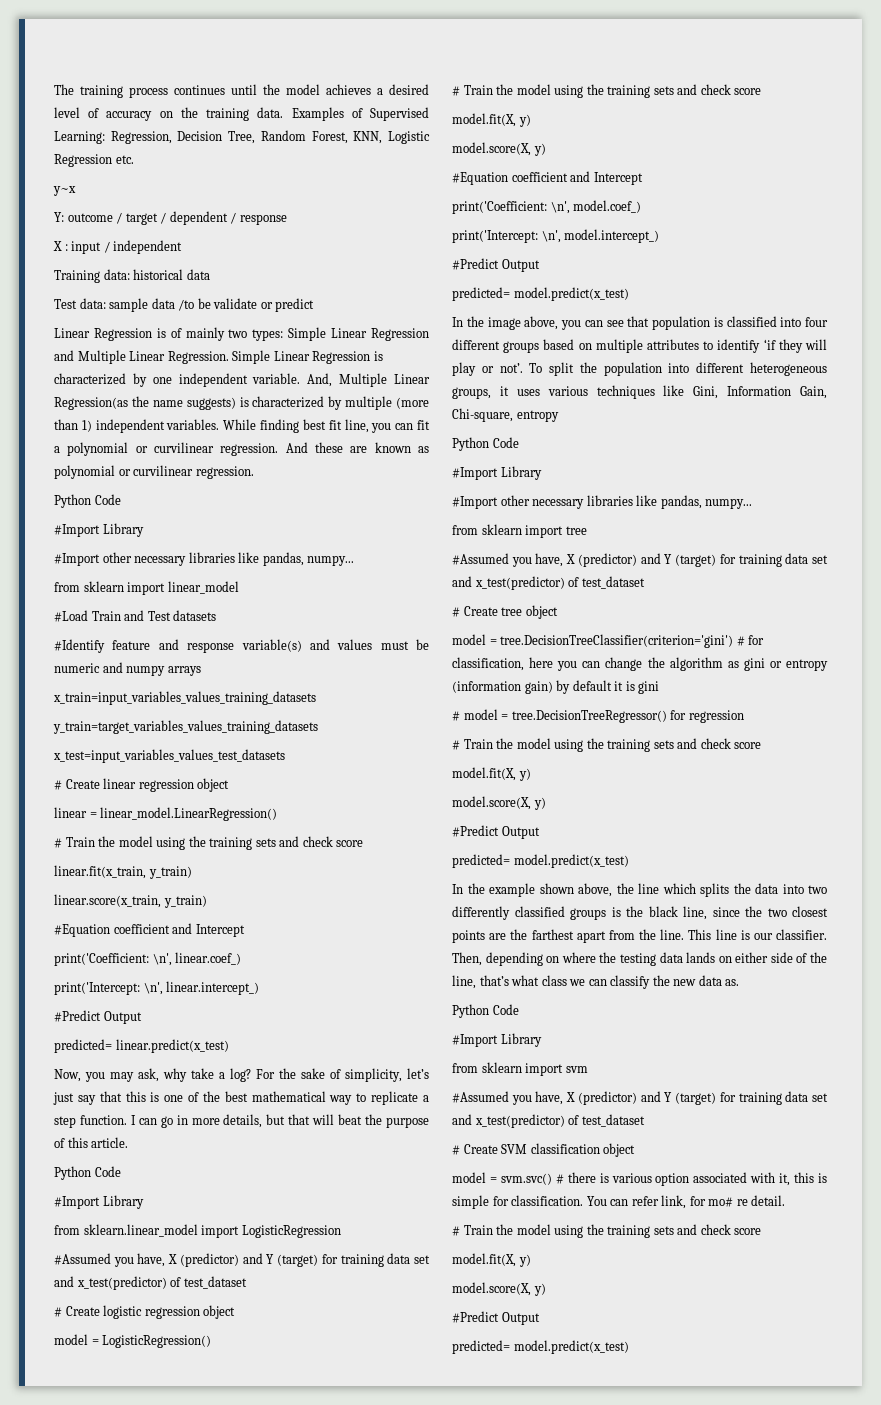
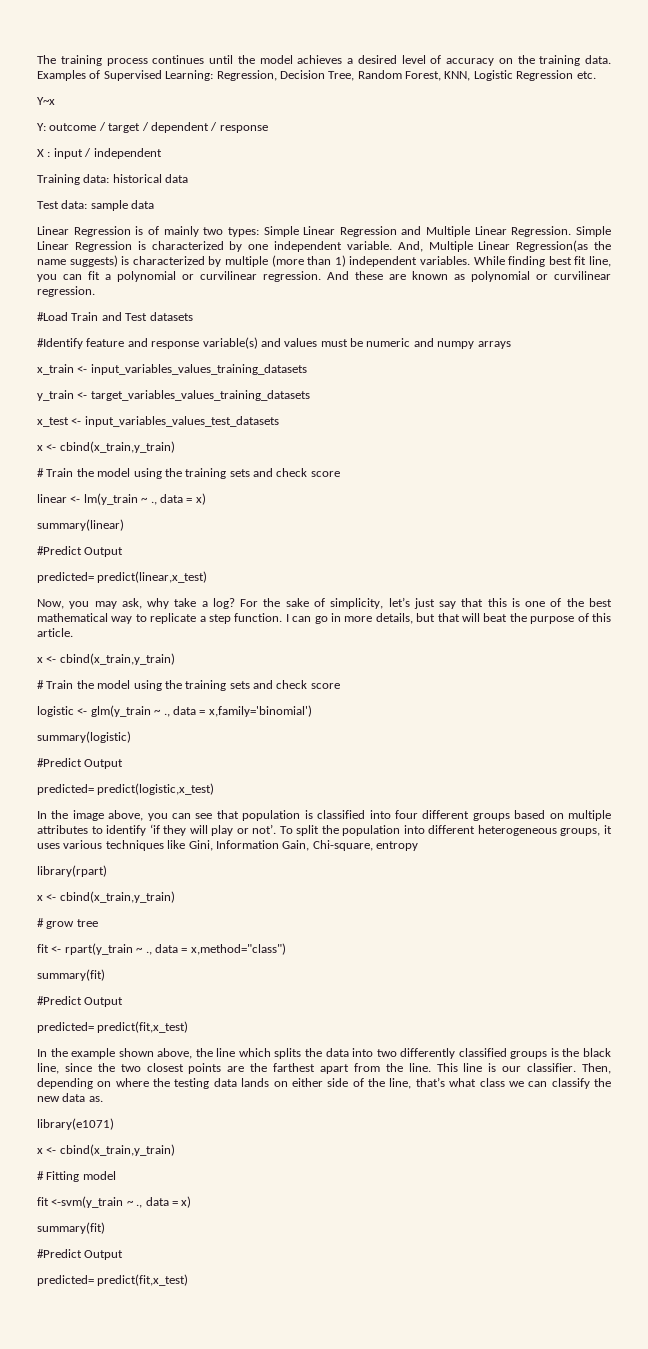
- y~x
+ Y~x
- Test data: sample data /to be validate or predict
+ Test data: sample data
  And these are known as polynomial or curvilinear regression.
- Python Code
- #Import Library
- #Import other necessary libraries like pandas, numpy...
- from sklearn import linear_model
- x_train=input_variables_values_training_datasets
- y_train=target_variables_values_training_datasets
- x_test=input_variables_values_test_datasets
- # Create linear regression object
- linear = linear_model.LinearRegression()
+ x_train <- input_variables_values_training_datasets
+ y_train <- target_variables_values_training_datasets
+ x_test <- input_variables_values_test_datasets
+ x <- cbind(x_train,y_train)
- linear.fit(x_train, y_train)
- linear.score(x_train, y_train)
- #Equation coefficient and Intercept
- print('Coefficient: \n', linear.coef_)
- print('Intercept: \n', linear.intercept_)
+ linear <- lm(y_train ~ ., data = x)
+ summary(linear)
  #Predict Output
- predicted= linear.predict(x_test)
+ predicted= predict(linear,x_test)
  I can go in more details, but that will beat the purpose of this article.
- Python Code
- #Import Library
- from sklearn.linear_model import LogisticRegression
- #Assumed you have, X (predictor) and Y (target) for training data set and x_test(predictor) of test_dataset
- # Create logistic regression object
- model = LogisticRegression()
+ x <- cbind(x_train,y_train)
  # Train the model using the training sets and check score
- model.fit(X, y)
- model.score(X, y)
- #Equation coefficient and Intercept
- print('Coefficient: \n', model.coef_)
- print('Intercept: \n', model.intercept_)
+ logistic <- glm(y_train ~ ., data = x,family='binomial')
+ summary(logistic)
  #Predict Output
- predicted= model.predict(x_test)
+ predicted= predict(logistic,x_test)
  To split the population into different heterogeneous groups, it uses various techniques like Gini, Information Gain, Chi-square, entropy
- Python Code
- #Import Library
- #Import other necessary libraries like pandas, numpy...
- from sklearn import tree
- #Assumed you have, X (predictor) and Y (target) for training data set and x_test(predictor) of test_dataset
- # Create tree object
- model = tree.DecisionTreeClassifier(criterion='gini') # for classification, here you can change the algorithm as gini or entropy (information gain) by default it is gini
- # model = tree.DecisionTreeRegressor() for regression
- # Train the model using the training sets and check score
- model.fit(X, y)
- model.score(X, y)
+ library(rpart)
+ x <- cbind(x_train,y_train)
+ # grow tree
+ fit <- rpart(y_train ~ ., data = x,method="class")
+ summary(fit)
  #Predict Output
- predicted= model.predict(x_test)
+ predicted= predict(fit,x_test)
  Then, depending on where the testing data lands on either side of the line, that’s what class we can classify the new data as.
- Python Code
- #Import Library
- from sklearn import svm
- #Assumed you have, X (predictor) and Y (target) for training data set and x_test(predictor) of test_dataset
- # Create SVM classification object
- model = svm.svc() # there is various option associated with it, this is simple for classification. You can refer link, for mo# re detail.
- # Train the model using the training sets and check score
- model.fit(X, y)
- model.score(X, y)
+ library(e1071)
+ x <- cbind(x_train,y_train)
+ # Fitting model
+ fit <-svm(y_train ~ ., data = x)
+ summary(fit)
  #Predict Output
- predicted= model.predict(x_test)
+ predicted= predict(fit,x_test)

